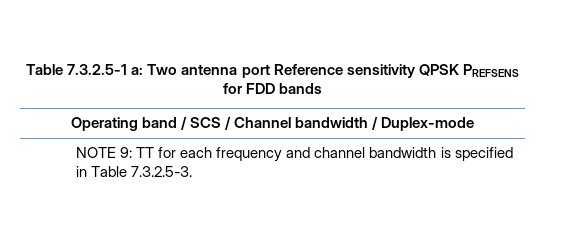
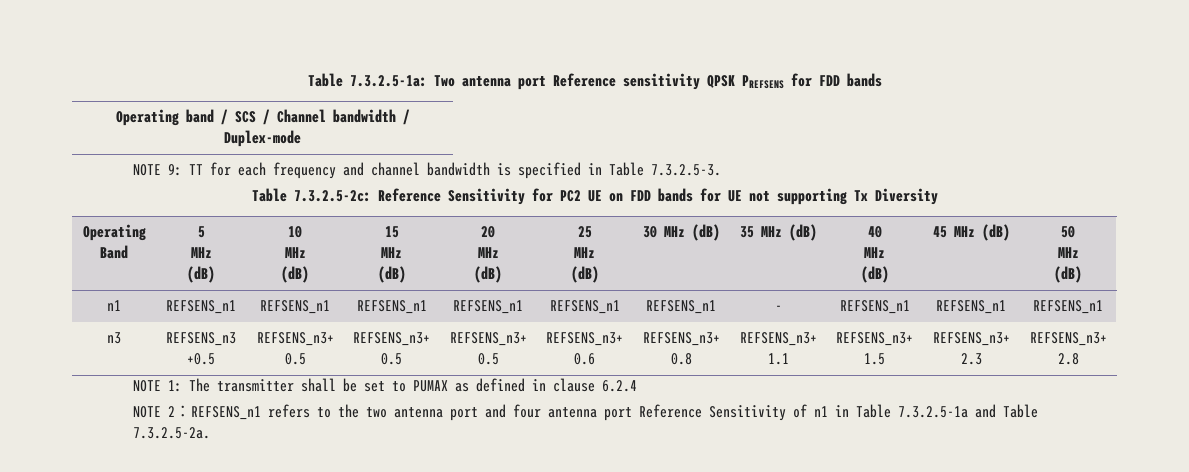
- Table 7.3.2.5-1 a: Two antenna port Reference sensitivity QPSK PREFSENS for FDD bands
+ Table 7.3.2.5-1a: Two antenna port Reference sensitivity QPSK PREFSENS for FDD bands
+ Table 7.3.2.5-2c: Reference Sensitivity for PC2 UE on FDD bands for UE not supporting Tx Diversity
+ Operating Band | 5
+ MHz
+ (dB) | 10
+ MHz
+ (dB) | 15
+ MHz
+ (dB) | 20
+ MHz
+ (dB) | 25
+ MHz
+ (dB) | 30 MHz (dB) | 35 MHz (dB) | 40
+ MHz
+ (dB) | 45 MHz (dB) | 50
+ MHz
+ (dB)
+ n1 | REFSENS_n1 | REFSENS_n1 | REFSENS_n1 | REFSENS_n1 | REFSENS_n1 | REFSENS_n1 | - | REFSENS_n1 | REFSENS_n1 | REFSENS_n1
+ n3 | REFSENS_n3 +0.5 | REFSENS_n3+ 0.5 | REFSENS_n3+ 0.5 | REFSENS_n3+ 0.5 | REFSENS_n3+ 0.6 | REFSENS_n3+ 0.8 | REFSENS_n3+ 1.1 | REFSENS_n3+ 1.5 | REFSENS_n3+ 2.3 | REFSENS_n3+ 2.8
+ NOTE 1: The transmitter shall be set to PUMAX as defined in clause 6.2.4
+ NOTE 2：REFSENS_n1 refers to the two antenna port and four antenna port Reference Sensitivity of n1 in Table 7.3.2.5-1a and Table 7.3.2.5-2a.

